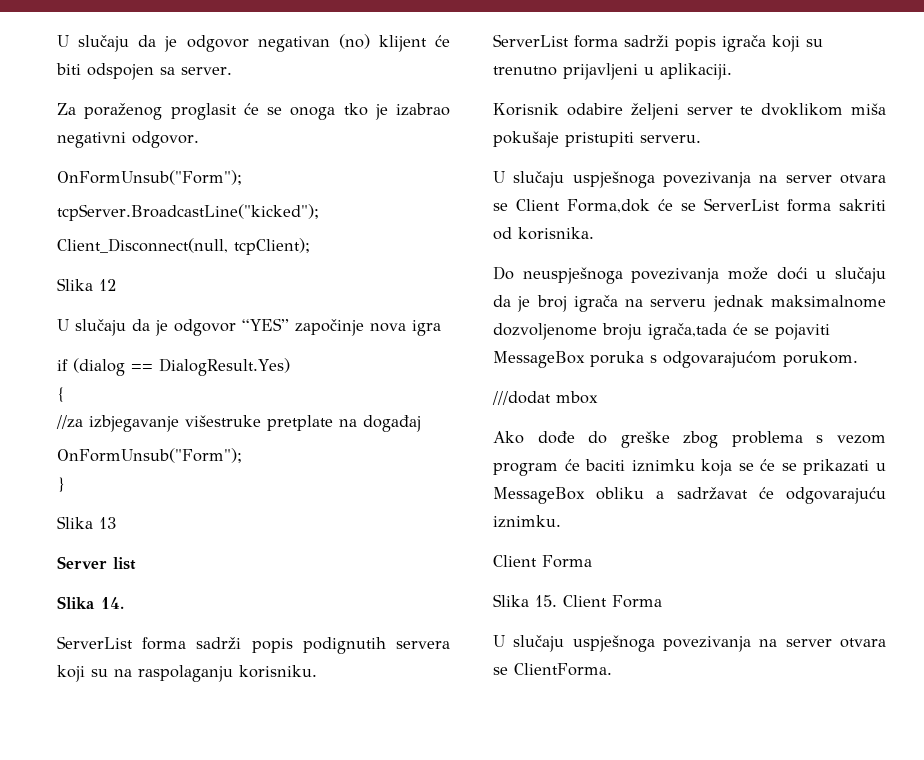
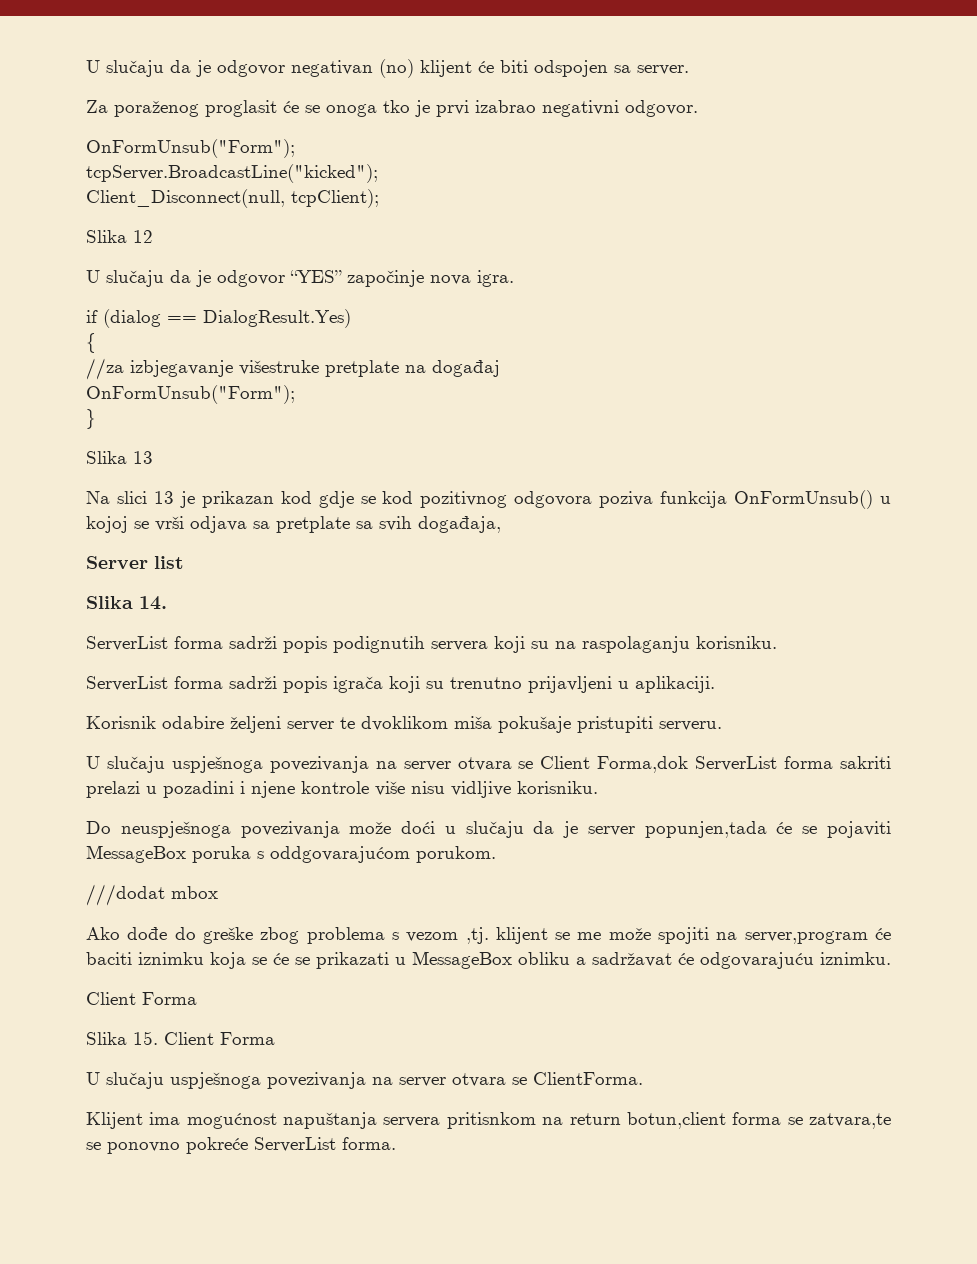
- Za poraženog proglasit će se onoga tko je izabrao negativni odgovor.
+ Za poraženog proglasit će se onoga tko je prvi izabrao negativni odgovor.
- U slučaju da je odgovor “YES” započinje nova igra
+ U slučaju da je odgovor “YES” započinje nova igra.
+ Na slici 13 je prikazan kod gdje se kod pozitivnog odgovora poziva funkcija OnFormUnsub() u kojoj se vrši odjava sa pretplate sa svih događaja,
- U slučaju uspješnoga povezivanja na server otvara se Client Forma,dok će se ServerList forma sakriti od korisnika.
+ U slučaju uspješnoga povezivanja na server otvara se Client Forma,dok ServerList forma sakriti prelazi u pozadini i njene kontrole više nisu vidljive korisniku.
- Do neuspješnoga povezivanja može doći u slučaju da je broj igrača na serveru jednak maksimalnome dozvoljenome broju igrača,tada će se pojaviti MessageBox poruka s odgovarajućom porukom.
+ Do neuspješnoga povezivanja može doći u slučaju da je server popunjen,tada će se pojaviti MessageBox poruka s oddgovarajućom porukom.
- Ako dođe do greške zbog problema s vezom program će baciti iznimku koja se će se prikazati u MessageBox obliku a sadržavat će odgovarajuću iznimku.
+ Ako dođe do greške zbog problema s vezom ,tj. klijent se me može spojiti na server,program će baciti iznimku koja se će se prikazati u MessageBox obliku a sadržavat će odgovarajuću iznimku.
+ Klijent ima mogućnost napuštanja servera pritisnkom na return botun,client forma se zatvara,te se ponovno pokreće ServerList forma.

